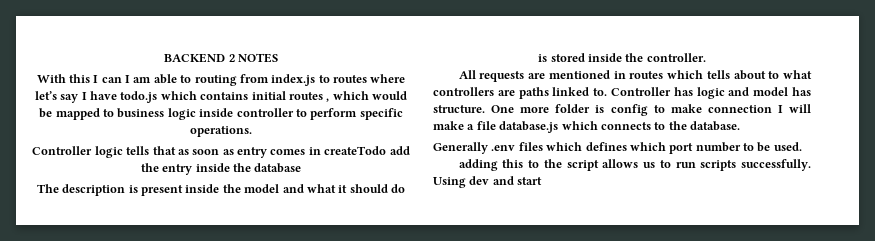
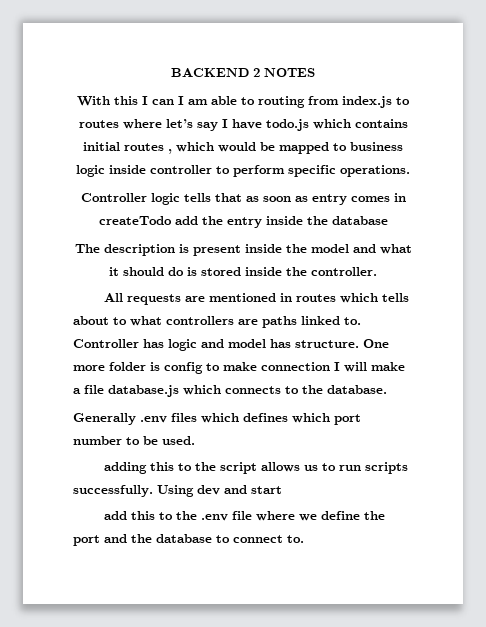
+ add this to the .env file where we define the port and the database to connect to.

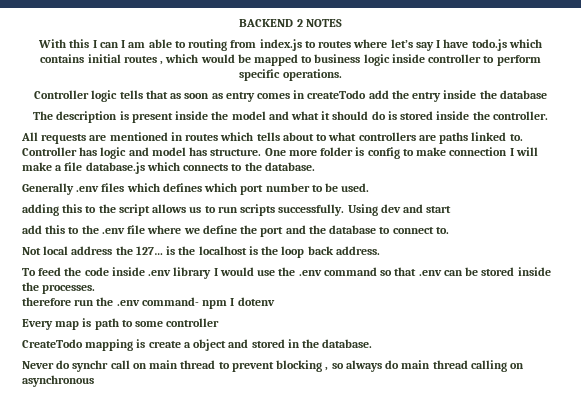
+ Not local address the 127… is the localhost is the loop back address.
+ To feed the code inside .env library I would use the .env command so that .env can be stored inside the processes.
+ therefore run the .env command- npm I dotenv
+ Every map is path to some controller
+ CreateTodo mapping is create a object and stored in the database.
+ Never do synchr call on main thread to prevent blocking , so always do main thread calling on asynchronous

